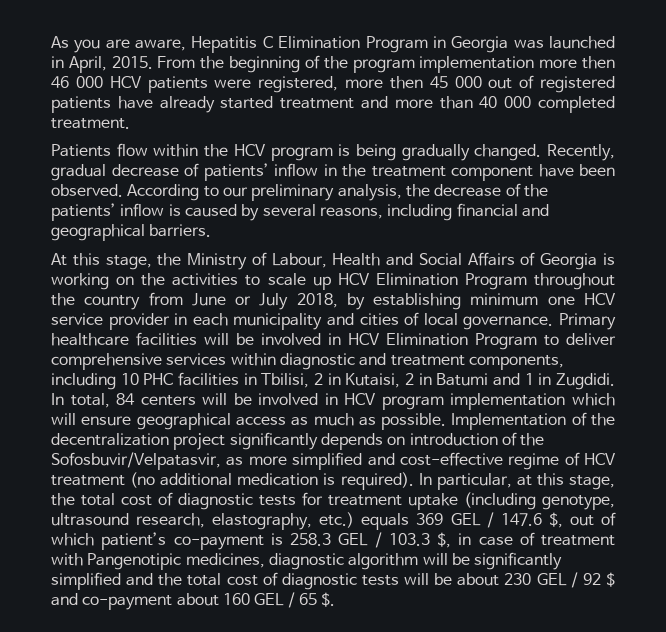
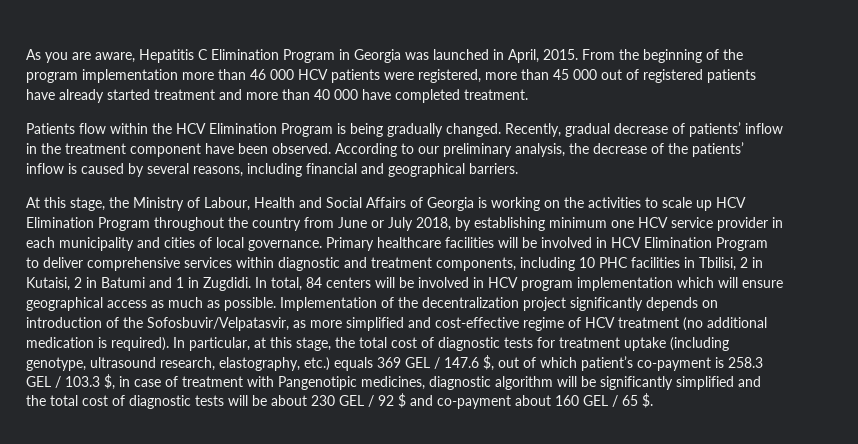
- From the beginning of the program implementation more then 46 000 HCV patients were registered, more then 45 000 out of registered patients have already started treatment and more than 40 000 completed treatment.
+ From the beginning of the program implementation more than 46 000 HCV patients were registered, more than 45 000 out of registered patients have already started treatment and more than 40 000 have completed treatment.
- Patients flow within the HCV program is being gradually changed.
+ Patients flow within the HCV Elimination Program is being gradually changed.

